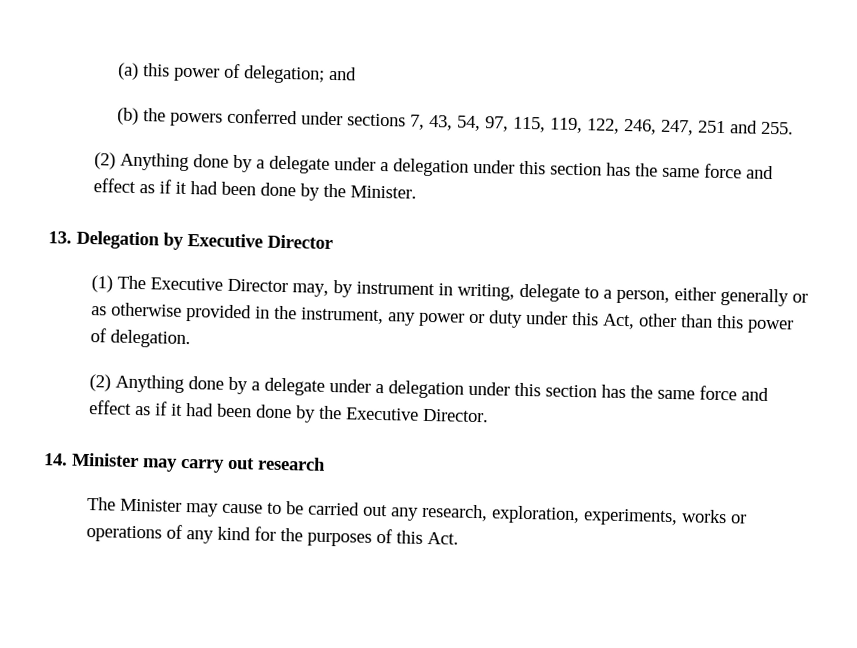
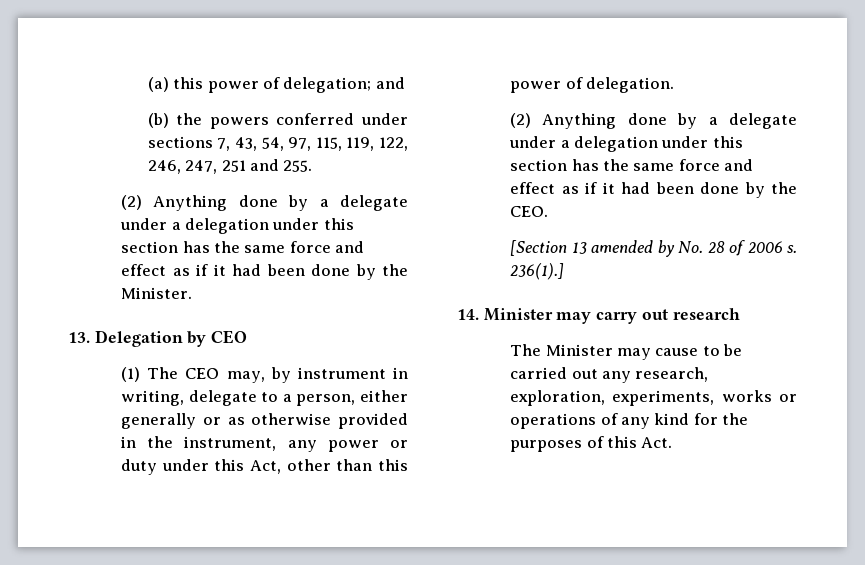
- 13. Delegation by Executive Director
+ 13. Delegation by CEO
- (1) The Executive Director may, by instrument in writing, delegate to a person, either generally or as otherwise provided in the instrument, any power or duty under this Act, other than this power of delegation.
+ (1) The CEO may, by instrument in writing, delegate to a person, either generally or as otherwise provided in the instrument, any power or duty under this Act, other than this power of delegation.
- (2) Anything done by a delegate under a delegation under this section has the same force and effect as if it had been done by the Executive Director.
+ (2) Anything done by a delegate under a delegation under this section has the same force and effect as if it had been done by the CEO.
+ [Section 13 amended by No. 28 of 2006 s. 236(1).]

